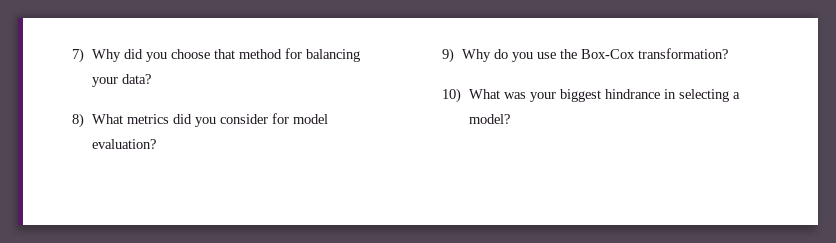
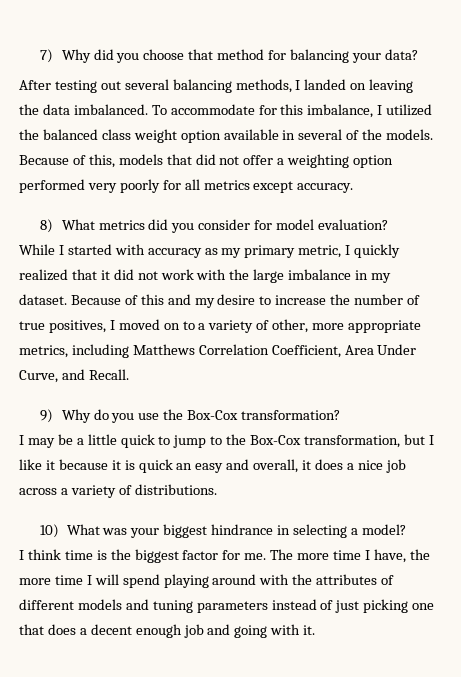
+ After testing out several balancing methods, I landed on leaving the data imbalanced. To accommodate for this imbalance, I utilized the balanced class weight option available in several of the models. Because of this, models that did not offer a weighting option performed very poorly for all metrics except accuracy.
+ While I started with accuracy as my primary metric, I quickly realized that it did not work with the large imbalance in my dataset. Because of this and my desire to increase the number of true positives, I moved on to a variety of other, more appropriate metrics, including Matthews Correlation Coefficient, Area Under Curve, and Recall.
+ I may be a little quick to jump to the Box-Cox transformation, but I like it because it is quick an easy and overall, it does a nice job across a variety of distributions.
+ I think time is the biggest factor for me. The more time I have, the more time I will spend playing around with the attributes of different models and tuning parameters instead of just picking one that does a decent enough job and going with it.

